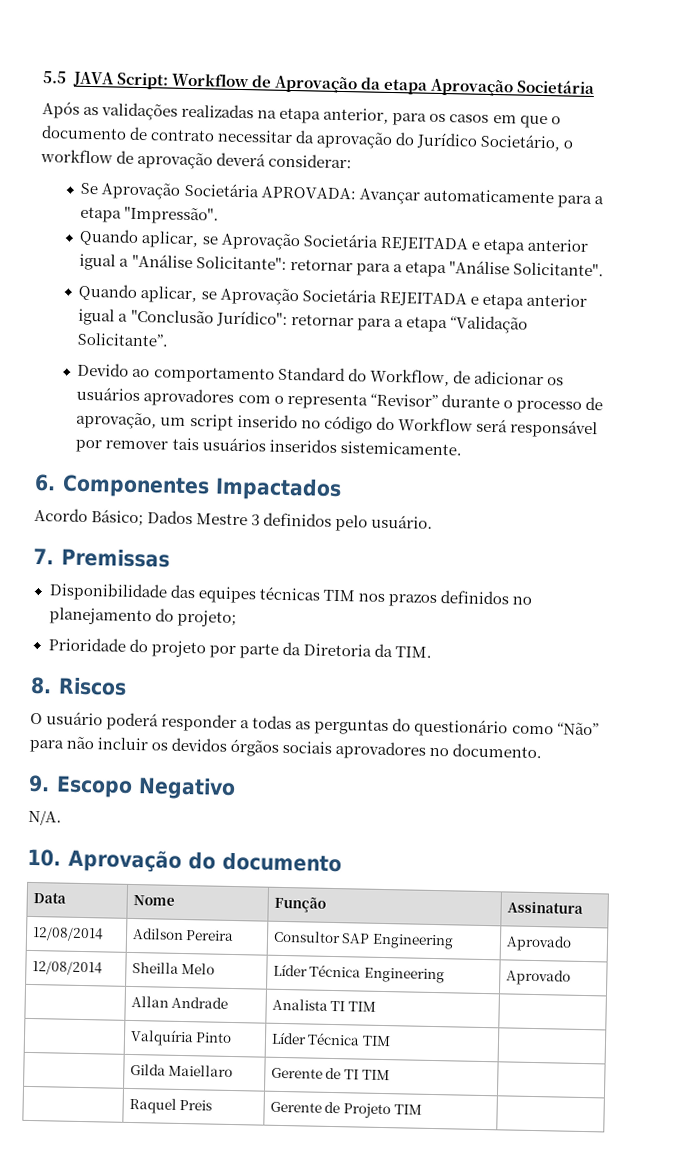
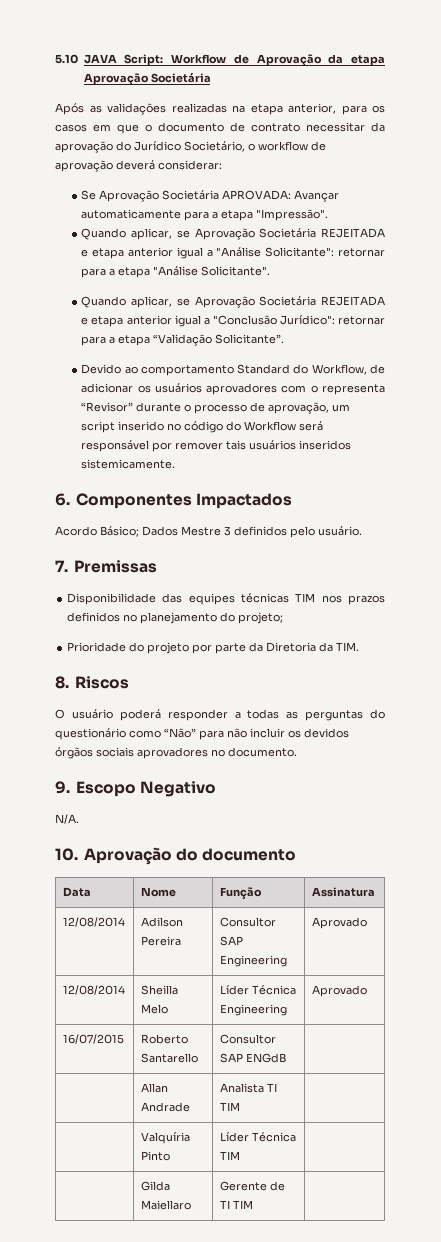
- 5.5 JAVA Script: Workflow de Aprovação da etapa Aprovação Societária
+ 5.10 JAVA Script: Workflow de Aprovação da etapa Aprovação Societária
+ 16/07/2015 | Roberto Santarello | Consultor SAP ENGdB |
- | Raquel Preis | Gerente de Projeto TIM |

